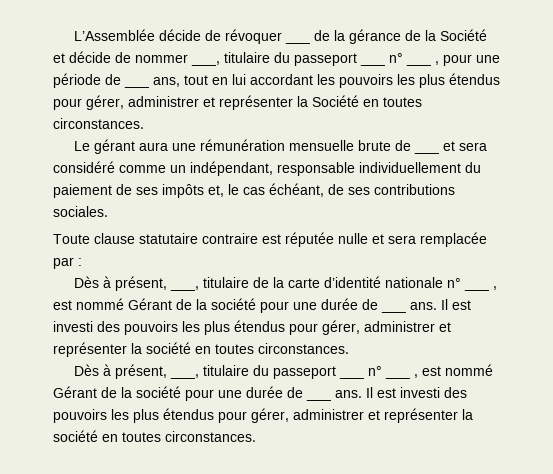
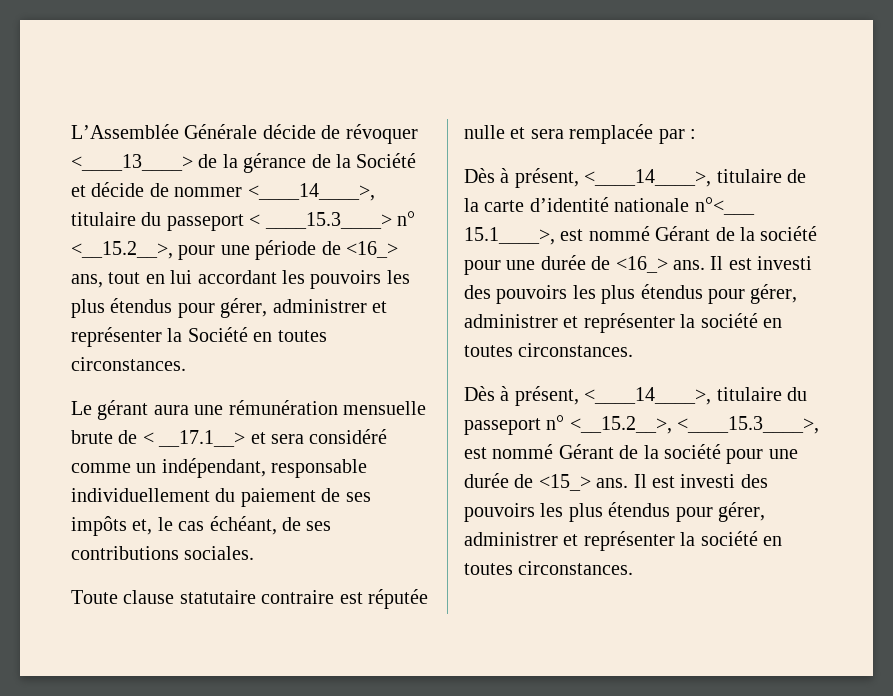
- L’Assemblée décide de révoquer ___ de la gérance de la Société et décide de nommer ___, titulaire du passeport ___ n° ___ , pour une période de ___ ans, tout en lui accordant les pouvoirs les plus étendus pour gérer, administrer et représenter la Société en toutes circonstances.
+ L’Assemblée Générale décide de révoquer <____13____> de la gérance de la Société et décide de nommer <____14____>, titulaire du passeport < ____15.3____> n° <__15.2__>, pour une période de <16_> ans, tout en lui accordant les pouvoirs les plus étendus pour gérer, administrer et représenter la Société en toutes circonstances.
- Le gérant aura une rémunération mensuelle brute de ___ et sera considéré comme un indépendant, responsable individuellement du paiement de ses impôts et, le cas échéant, de ses contributions sociales.
+ Le gérant aura une rémunération mensuelle brute de < __17.1__> et sera considéré comme un indépendant, responsable individuellement du paiement de ses impôts et, le cas échéant, de ses contributions sociales.
- Dès à présent, ___, titulaire de la carte d’identité nationale n° ___ , est nommé Gérant de la société pour une durée de ___ ans.
+ Dès à présent, <____14____>, titulaire de la carte d’identité nationale n°<___ 15.1____>, est nommé Gérant de la société pour une durée de <16_> ans.
- Dès à présent, ___, titulaire du passeport ___ n° ___ , est nommé Gérant de la société pour une durée de ___ ans.
+ Dès à présent, <____14____>, titulaire du passeport n° <__15.2__>, <____15.3____>, est nommé Gérant de la société pour une durée de <15_> ans.

